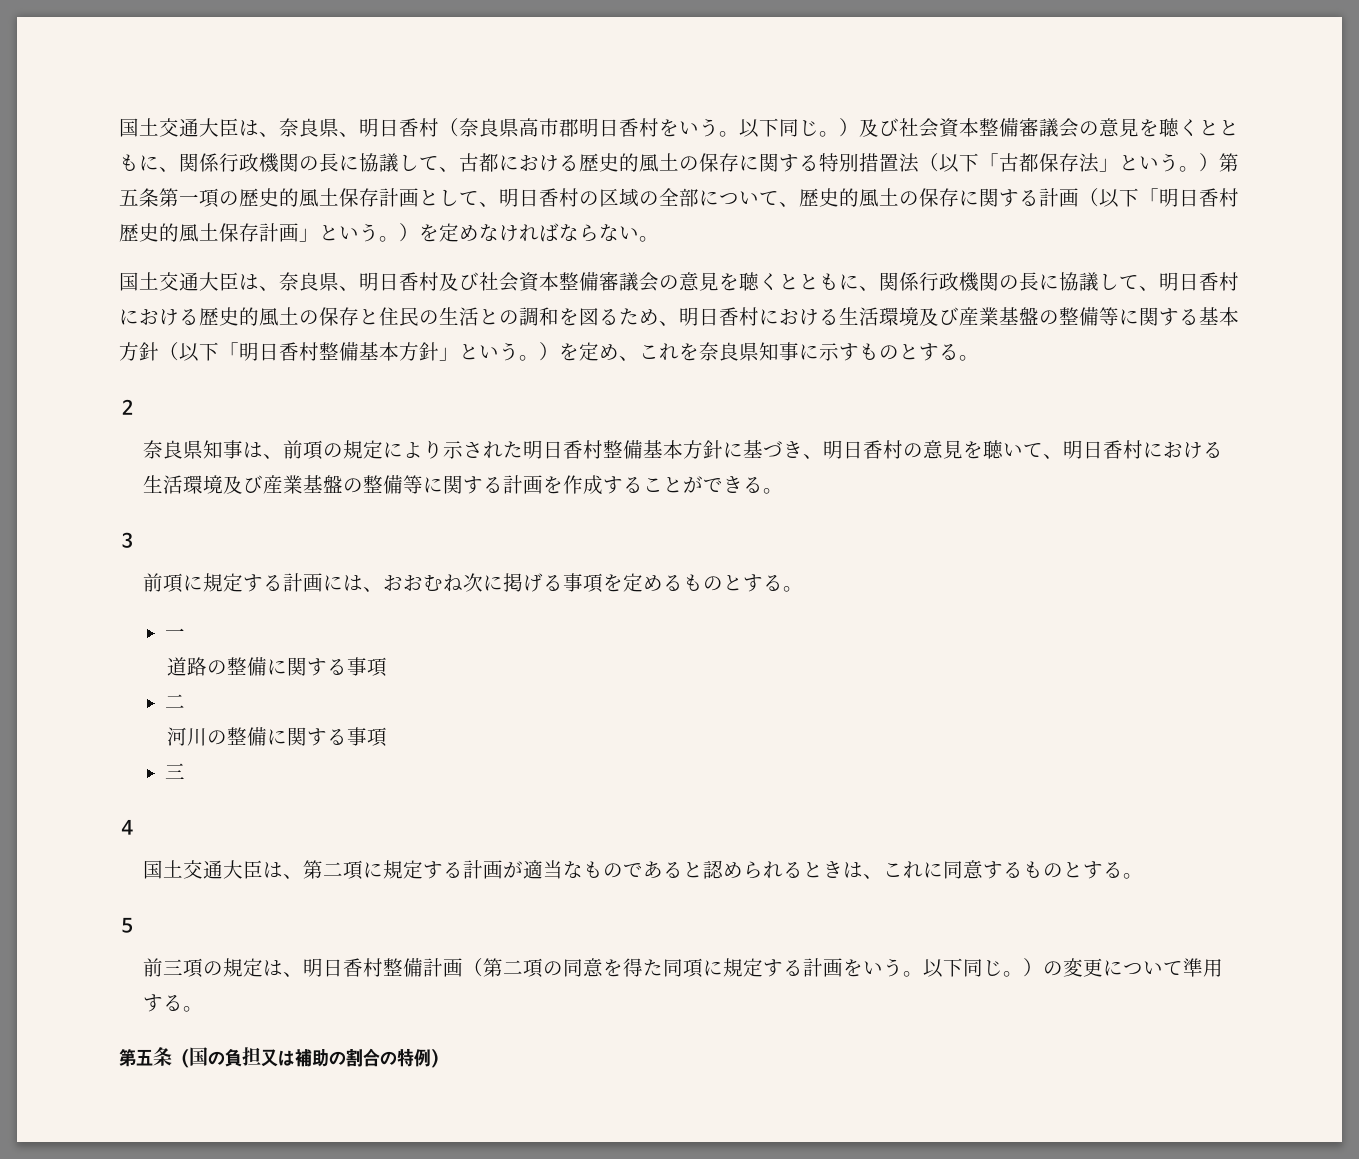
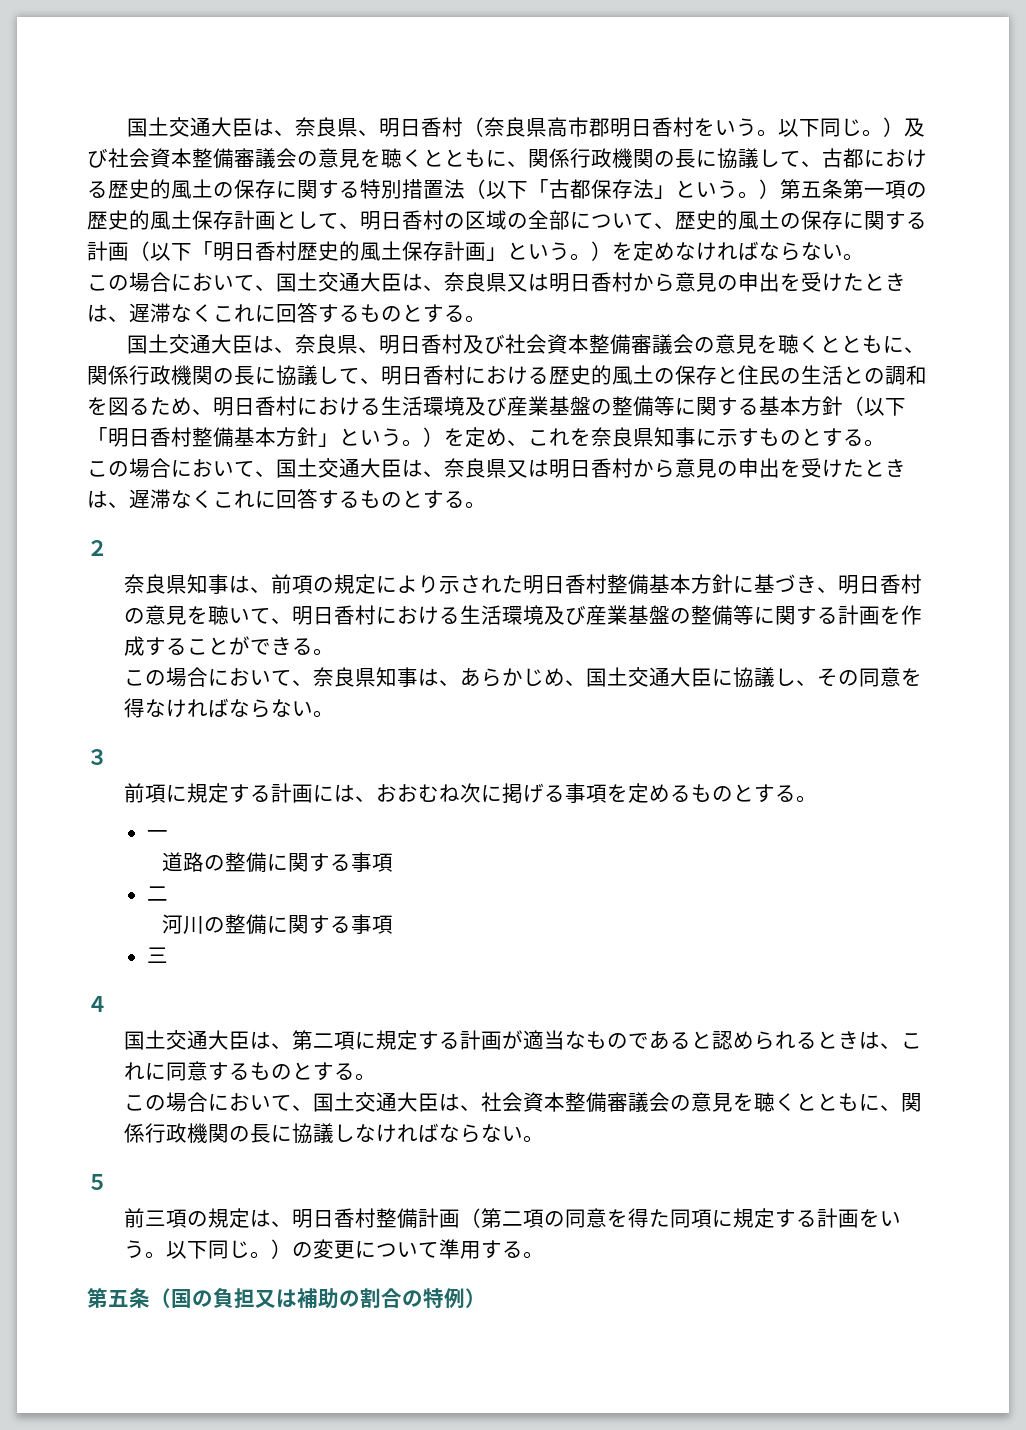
  以下同じ。）及び社会資本整備審議会の意見を聴くとともに、関係行政機関の長に協議して、古都における歴史的風土の保存に関する特別措置法（以下「古都保存法」という。）第五条第一項の歴史的風土保存計画として、明日香村の区域の全部について、歴史的風土の保存に関する計画（以下「明日香村歴史的風土保存計画」という。）を定めなければならない。
+ この場合において、国土交通大臣は、奈良県又は明日香村から意見の申出を受けたときは、遅滞なくこれに回答するものとする。
  国土交通大臣は、奈良県、明日香村及び社会資本整備審議会の意見を聴くとともに、関係行政機関の長に協議して、明日香村における歴史的風土の保存と住民の生活との調和を図るため、明日香村における生活環境及び産業基盤の整備等に関する基本方針（以下「明日香村整備基本方針」という。）を定め、これを奈良県知事に示すものとする。
+ この場合において、国土交通大臣は、奈良県又は明日香村から意見の申出を受けたときは、遅滞なくこれに回答するものとする。
+ この場合において、奈良県知事は、あらかじめ、国土交通大臣に協議し、その同意を得なければならない。
+ この場合において、国土交通大臣は、社会資本整備審議会の意見を聴くとともに、関係行政機関の長に協議しなければならない。

